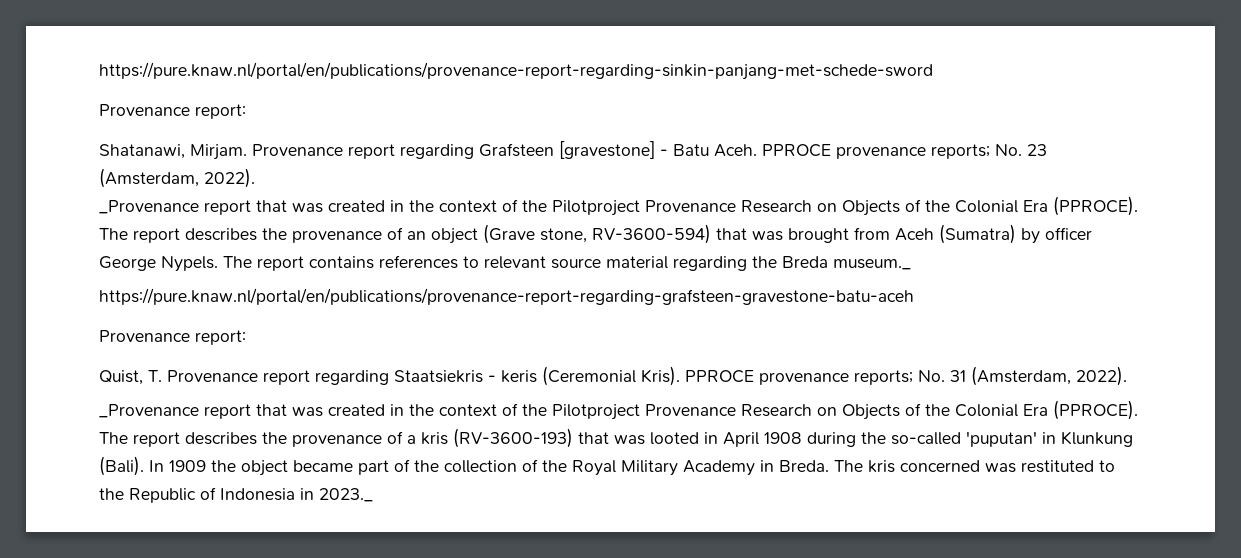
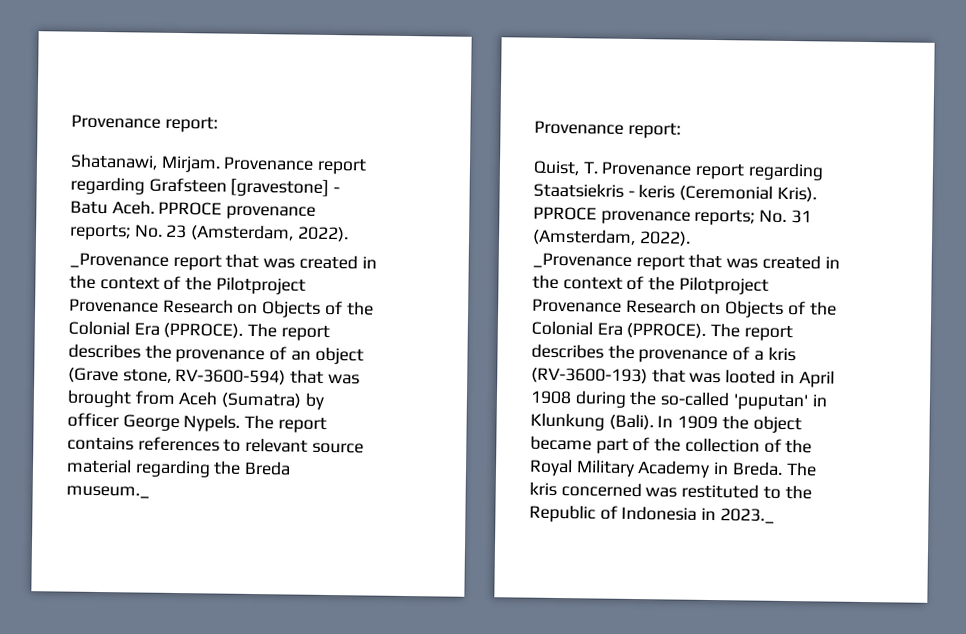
- https://pure.knaw.nl/portal/en/publications/provenance-report-regarding-sinkin-panjang-met-schede-sword
- https://pure.knaw.nl/portal/en/publications/provenance-report-regarding-grafsteen-gravestone-batu-aceh

